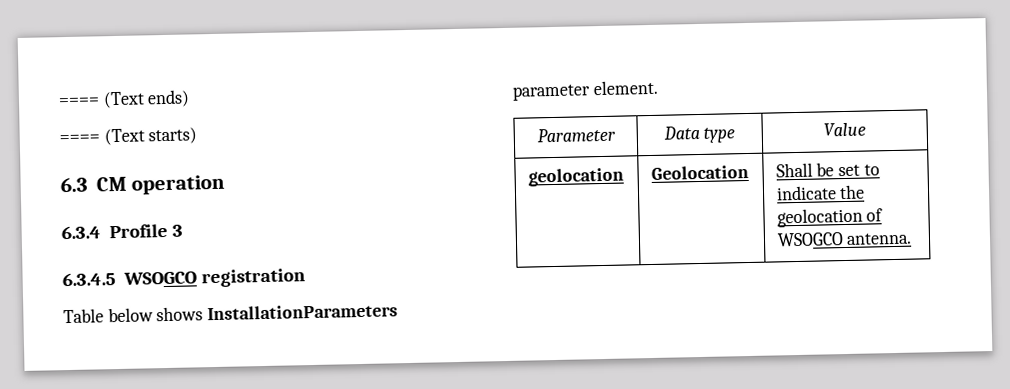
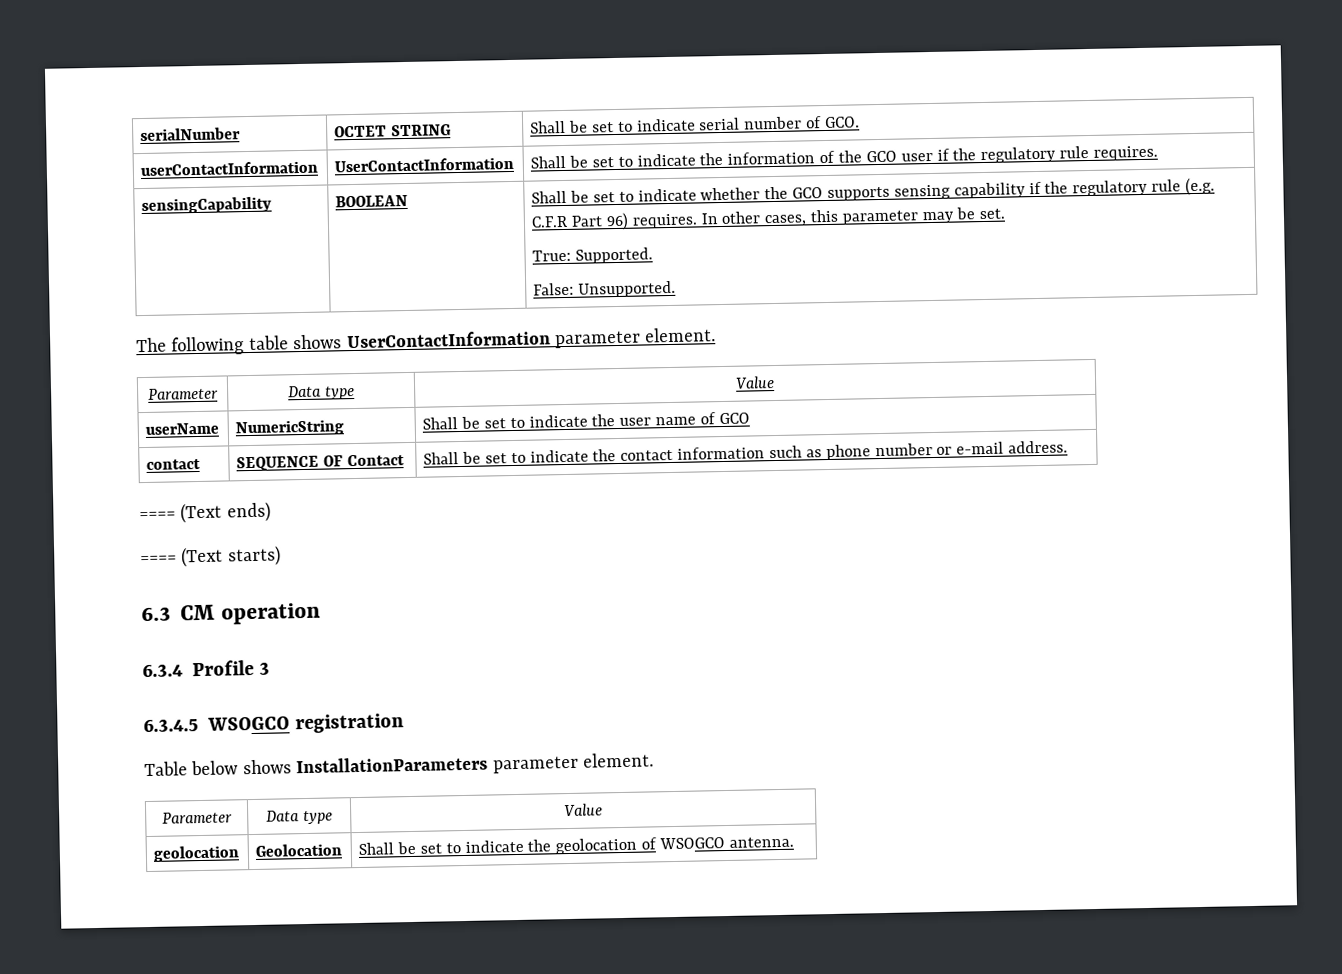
+ serialNumber | OCTET STRING | Shall be set to indicate serial number of GCO.
+ userContactInformation | UserContactInformation | Shall be set to indicate the information of the GCO user if the regulatory rule requires.
+ sensingCapability | BOOLEAN | Shall be set to indicate whether the GCO supports sensing capability if the regulatory rule (e.g. C.F.R Part 96) requires. In other cases, this parameter may be set.
+ True: Supported.
+ False: Unsupported.
+ The following table shows UserContactInformation parameter element.
+ Parameter | Data type | Value
+ userName | NumericString | Shall be set to indicate the user name of GCO
+ contact | SEQUENCE OF Contact | Shall be set to indicate the contact information such as phone number or e-mail address.

